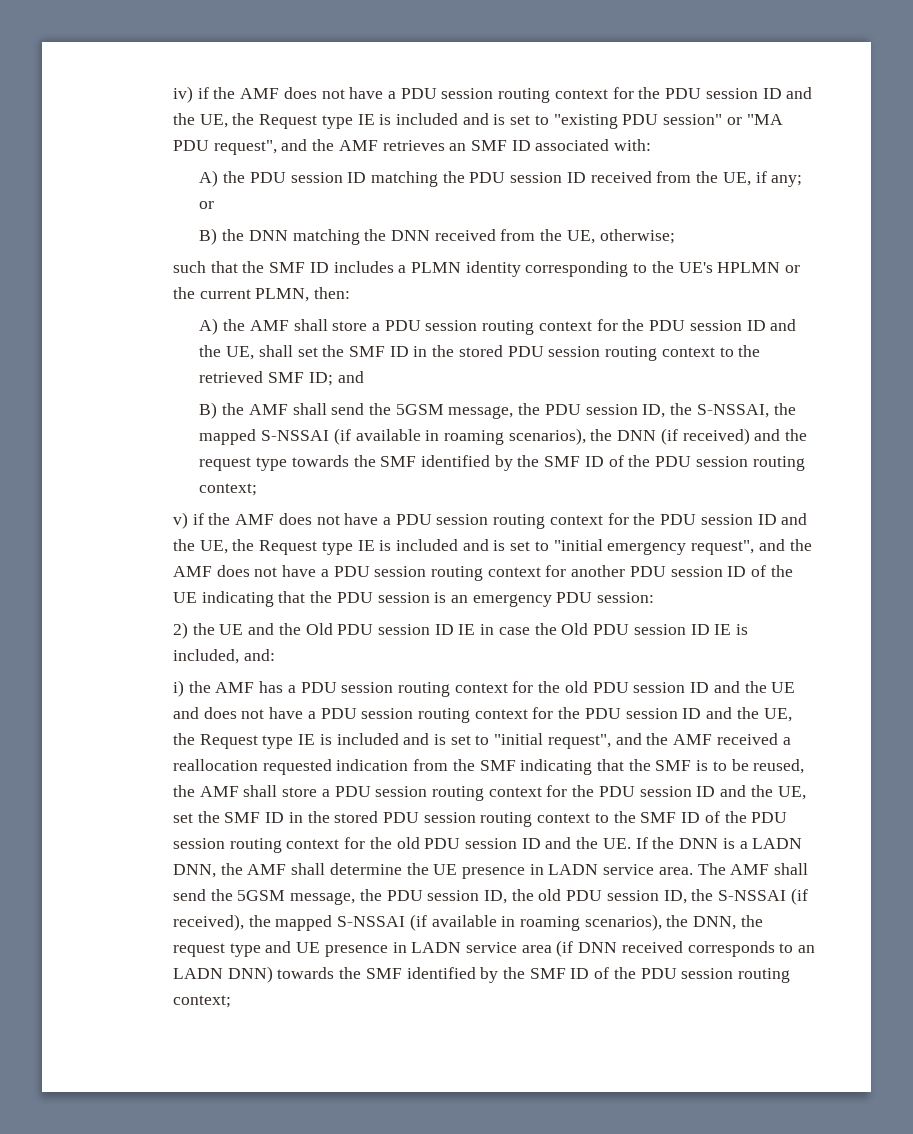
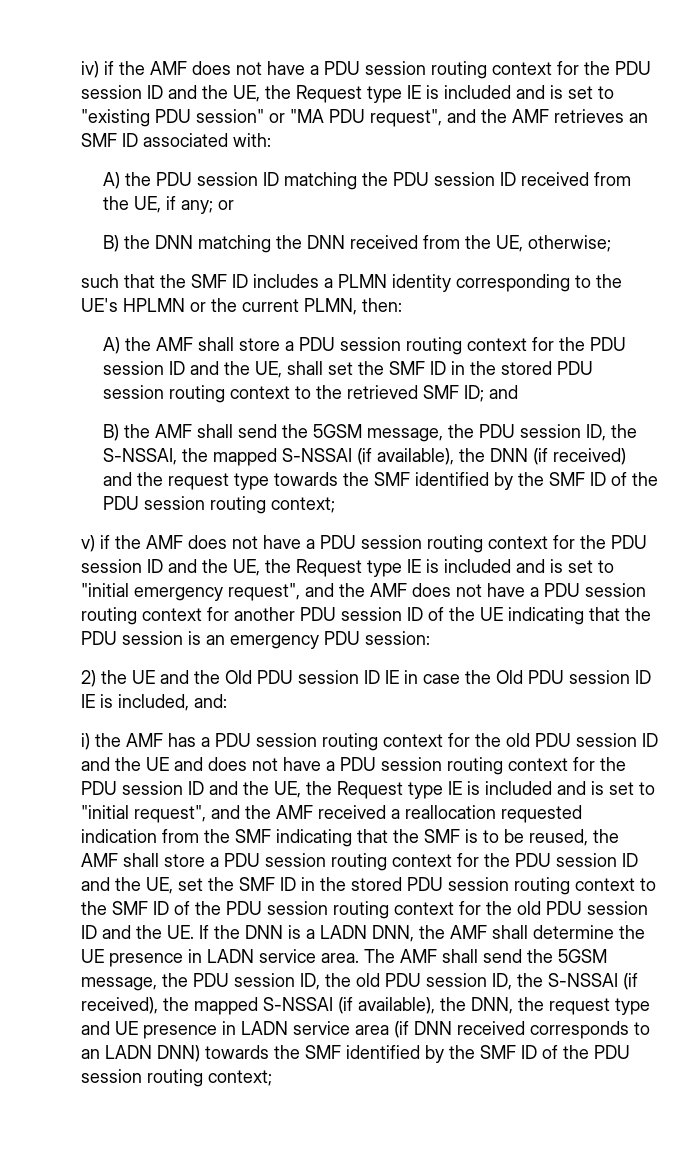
- B) the AMF shall send the 5GSM message, the PDU session ID, the S-NSSAI, the mapped S-NSSAI (if available in roaming scenarios), the DNN (if received) and the request type towards the SMF identified by the SMF ID of the PDU session routing context;
+ B) the AMF shall send the 5GSM message, the PDU session ID, the S-NSSAI, the mapped S-NSSAI (if available), the DNN (if received) and the request type towards the SMF identified by the SMF ID of the PDU session routing context;
- The AMF shall send the 5GSM message, the PDU session ID, the old PDU session ID, the S-NSSAI (if received), the mapped S-NSSAI (if available in roaming scenarios), the DNN, the request type and UE presence in LADN service area (if DNN received corresponds to an LADN DNN) towards the SMF identified by the SMF ID of the PDU session routing context;
+ The AMF shall send the 5GSM message, the PDU session ID, the old PDU session ID, the S-NSSAI (if received), the mapped S-NSSAI (if available), the DNN, the request type and UE presence in LADN service area (if DNN received corresponds to an LADN DNN) towards the SMF identified by the SMF ID of the PDU session routing context;

